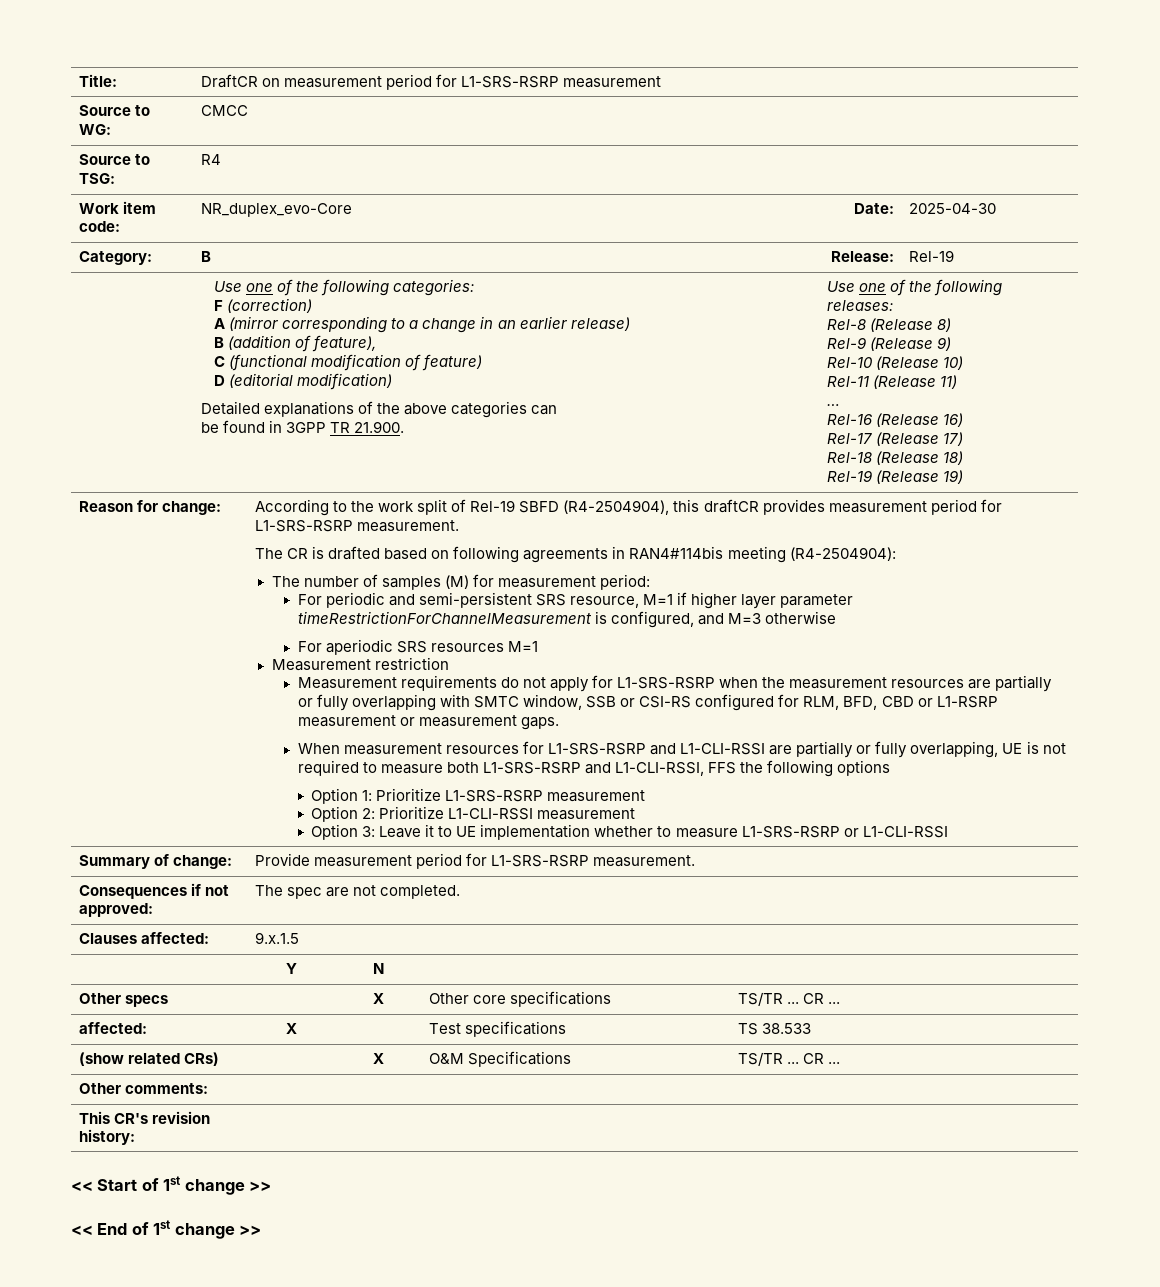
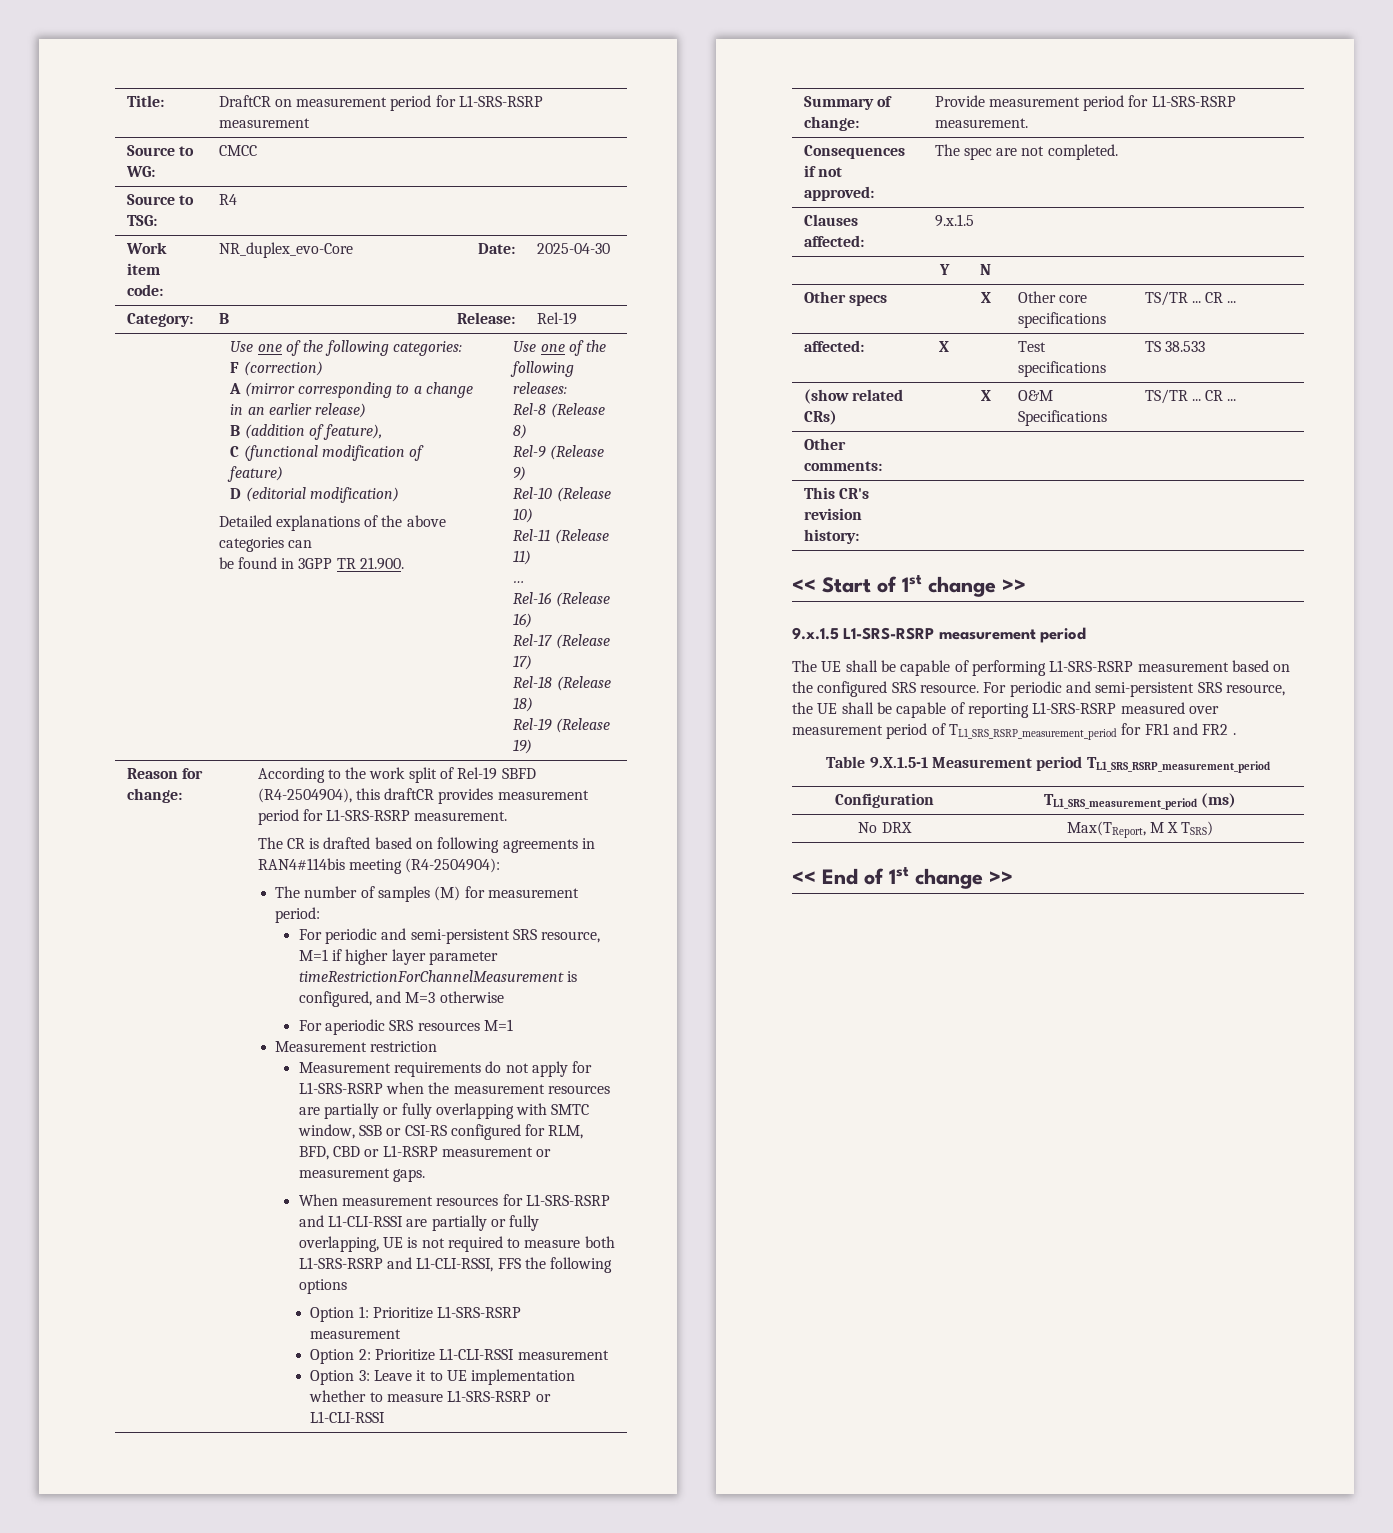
+ 9.x.1.5 L1-SRS-RSRP measurement period
+ The UE shall be capable of performing L1-SRS-RSRP measurement based on the configured SRS resource. For periodic and semi-persistent SRS resource, the UE shall be capable of reporting L1-SRS-RSRP measured over measurement period of TL1_SRS_RSRP_measurement_period for FR1 and FR2 .
+ Table 9.X.1.5-1 Measurement period TL1_SRS_RSRP_measurement_period
+ Configuration | TL1_SRS_measurement_period (ms)
+ No DRX | Max(TReport, M X TSRS)

